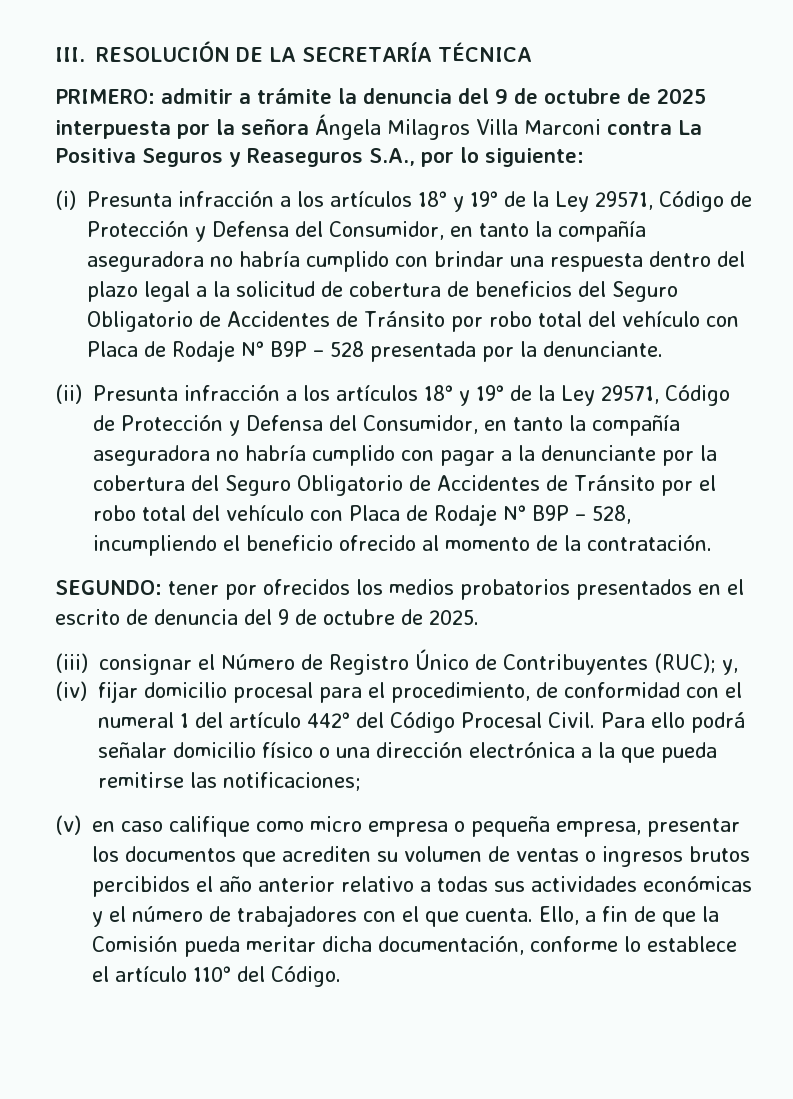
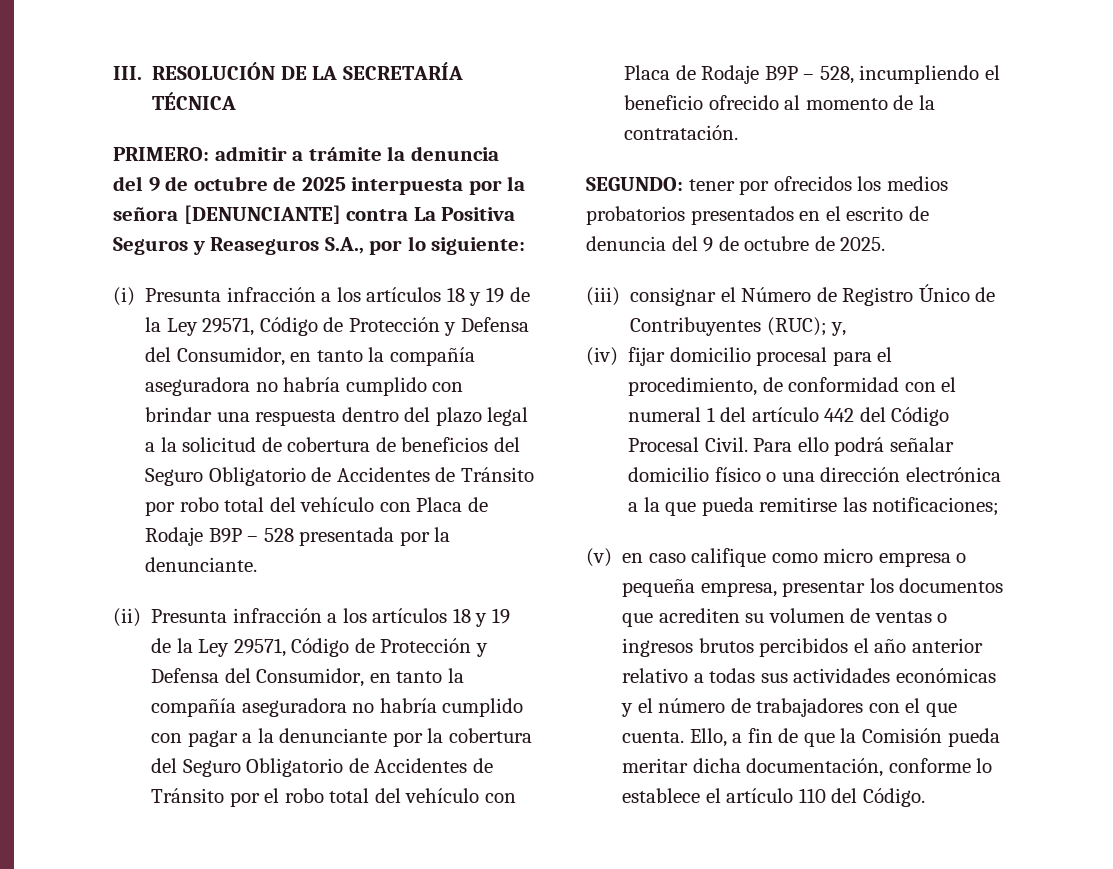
- PRIMERO: admitir a trámite la denuncia del 9 de octubre de 2025 interpuesta por la señora Ángela Milagros Villa Marconi contra La Positiva Seguros y Reaseguros S.A., por lo siguiente:
+ PRIMERO: admitir a trámite la denuncia del 9 de octubre de 2025 interpuesta por la señora [DENUNCIANTE] contra La Positiva Seguros y Reaseguros S.A., por lo siguiente:
- (i) Presunta infracción a los artículos 18° y 19° de la Ley 29571, Código de Protección y Defensa del Consumidor, en tanto la compañía aseguradora no habría cumplido con brindar una respuesta dentro del plazo legal a la solicitud de cobertura de beneficios del Seguro Obligatorio de Accidentes de Tránsito por robo total del vehículo con Placa de Rodaje N° B9P – 528 presentada por la denunciante.
+ (i) Presunta infracción a los artículos 18 y 19 de la Ley 29571, Código de Protección y Defensa del Consumidor, en tanto la compañía aseguradora no habría cumplido con brindar una respuesta dentro del plazo legal a la solicitud de cobertura de beneficios del Seguro Obligatorio de Accidentes de Tránsito por robo total del vehículo con Placa de Rodaje B9P – 528 presentada por la denunciante.
- (ii) Presunta infracción a los artículos 18° y 19° de la Ley 29571, Código de Protección y Defensa del Consumidor, en tanto la compañía aseguradora no habría cumplido con pagar a la denunciante por la cobertura del Seguro Obligatorio de Accidentes de Tránsito por el robo total del vehículo con Placa de Rodaje N° B9P – 528, incumpliendo el beneficio ofrecido al momento de la contratación.
+ (ii) Presunta infracción a los artículos 18 y 19 de la Ley 29571, Código de Protección y Defensa del Consumidor, en tanto la compañía aseguradora no habría cumplido con pagar a la denunciante por la cobertura del Seguro Obligatorio de Accidentes de Tránsito por el robo total del vehículo con Placa de Rodaje B9P – 528, incumpliendo el beneficio ofrecido al momento de la contratación.
- (iv) fijar domicilio procesal para el procedimiento, de conformidad con el numeral 1 del artículo 442° del Código Procesal Civil.
+ (iv) fijar domicilio procesal para el procedimiento, de conformidad con el numeral 1 del artículo 442 del Código Procesal Civil.
- Ello, a fin de que la Comisión pueda meritar dicha documentación, conforme lo establece el artículo 110° del Código.
+ Ello, a fin de que la Comisión pueda meritar dicha documentación, conforme lo establece el artículo 110 del Código.

